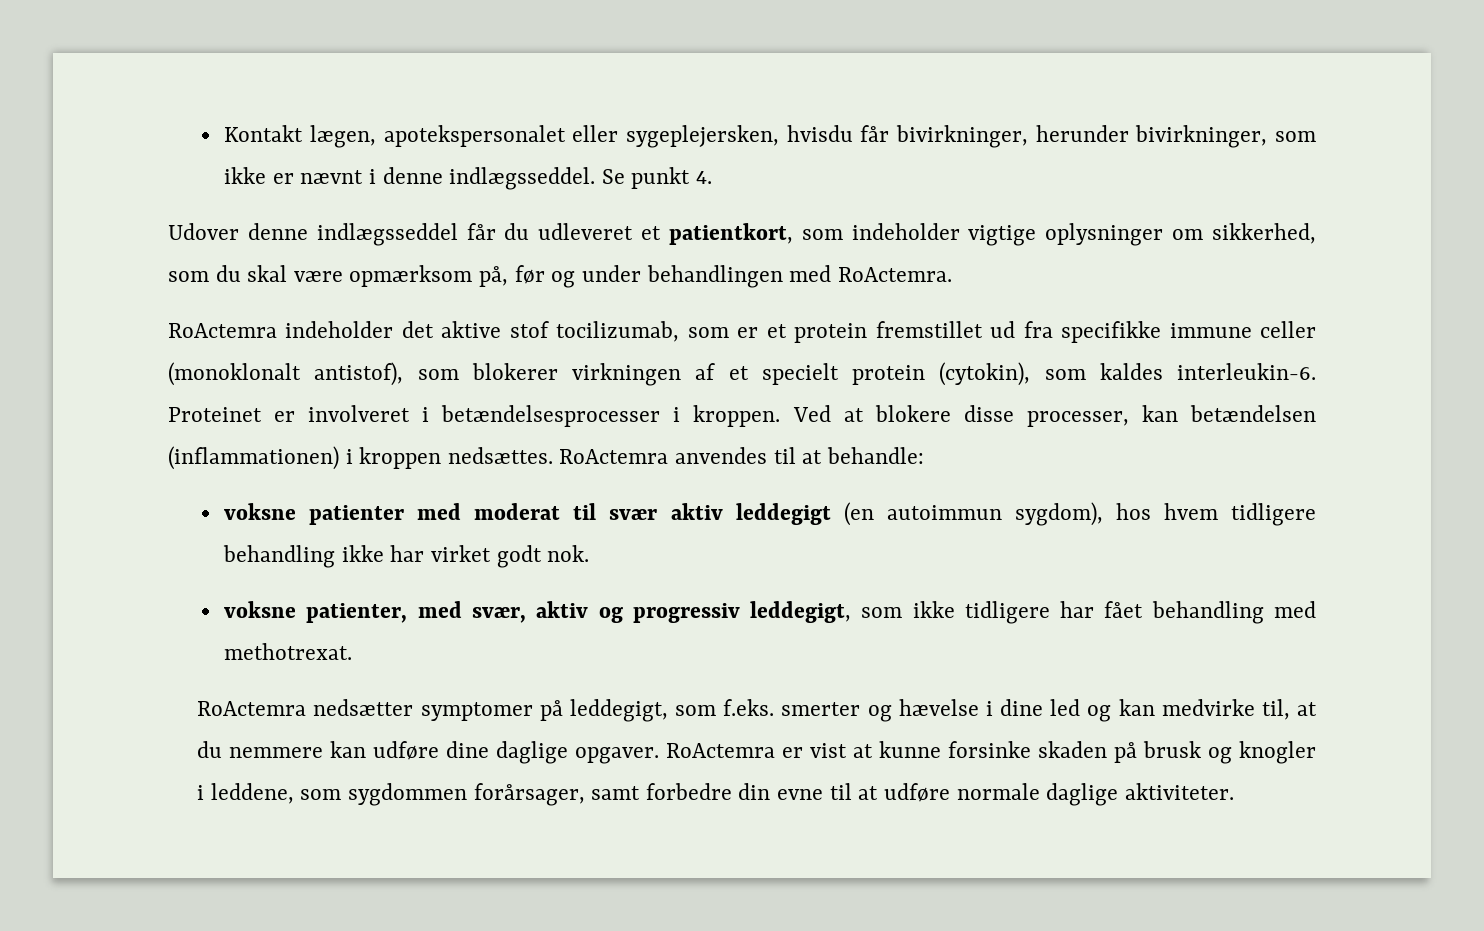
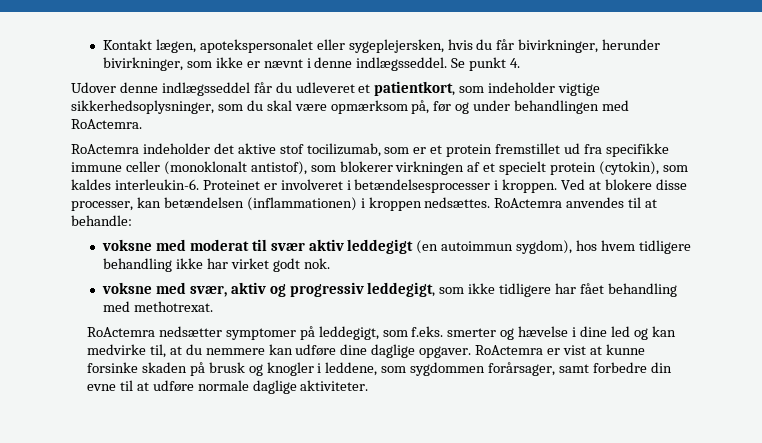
- Kontakt lægen, apotekspersonalet eller sygeplejersken, hvisdu får bivirkninger, herunder bivirkninger, som ikke er nævnt i denne indlægsseddel.
+ Kontakt lægen, apotekspersonalet eller sygeplejersken, hvis du får bivirkninger, herunder bivirkninger, som ikke er nævnt i denne indlægsseddel.
- Udover denne indlægsseddel får du udleveret et patientkort, som indeholder vigtige oplysninger om sikkerhed, som du skal være opmærksom på, før og under behandlingen med RoActemra.
+ Udover denne indlægsseddel får du udleveret et patientkort, som indeholder vigtige sikkerhedsoplysninger, som du skal være opmærksom på, før og under behandlingen med RoActemra.
- voksne patienter med moderat til svær aktiv leddegigt (en autoimmun sygdom), hos hvem tidligere behandling ikke har virket godt nok.
+ voksne med moderat til svær aktiv leddegigt (en autoimmun sygdom), hos hvem tidligere behandling ikke har virket godt nok.
- voksne patienter, med svær, aktiv og progressiv leddegigt, som ikke tidligere har fået behandling med methotrexat.
+ voksne med svær, aktiv og progressiv leddegigt, som ikke tidligere har fået behandling med methotrexat.

